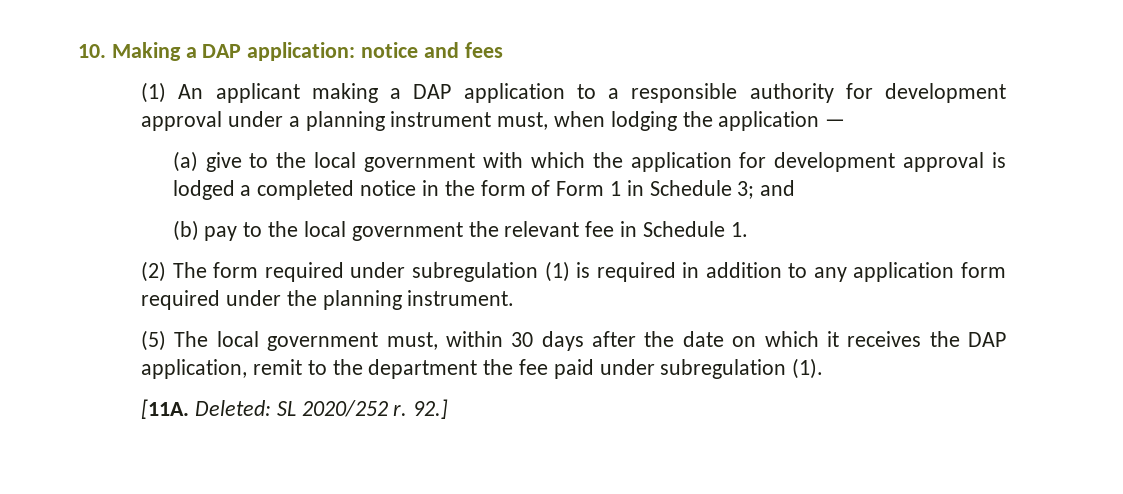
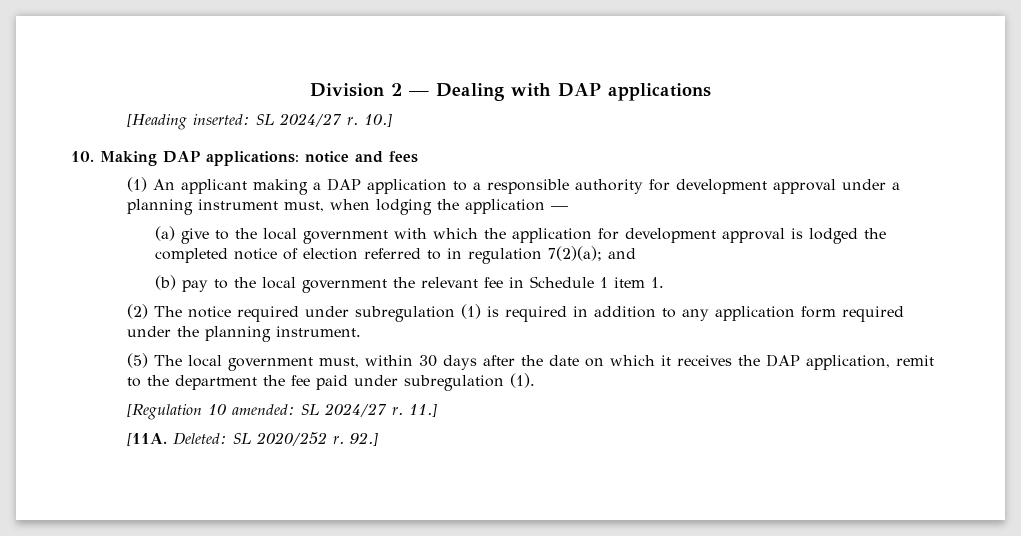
- 10. Making a DAP application: notice and fees
+ Division 2 — Dealing with DAP applications
+ [Heading inserted: SL 2024/27 r. 10.]
+ 10. Making DAP applications: notice and fees
- (a) give to the local government with which the application for development approval is lodged a completed notice in the form of Form 1 in Schedule 3; and
+ (a) give to the local government with which the application for development approval is lodged the completed notice of election referred to in regulation 7(2)(a); and
- (b) pay to the local government the relevant fee in Schedule 1.
+ (b) pay to the local government the relevant fee in Schedule 1 item 1.
- (2) The form required under subregulation (1) is required in addition to any application form required under the planning instrument.
+ (2) The notice required under subregulation (1) is required in addition to any application form required under the planning instrument.
+ [Regulation 10 amended: SL 2024/27 r. 11.]

